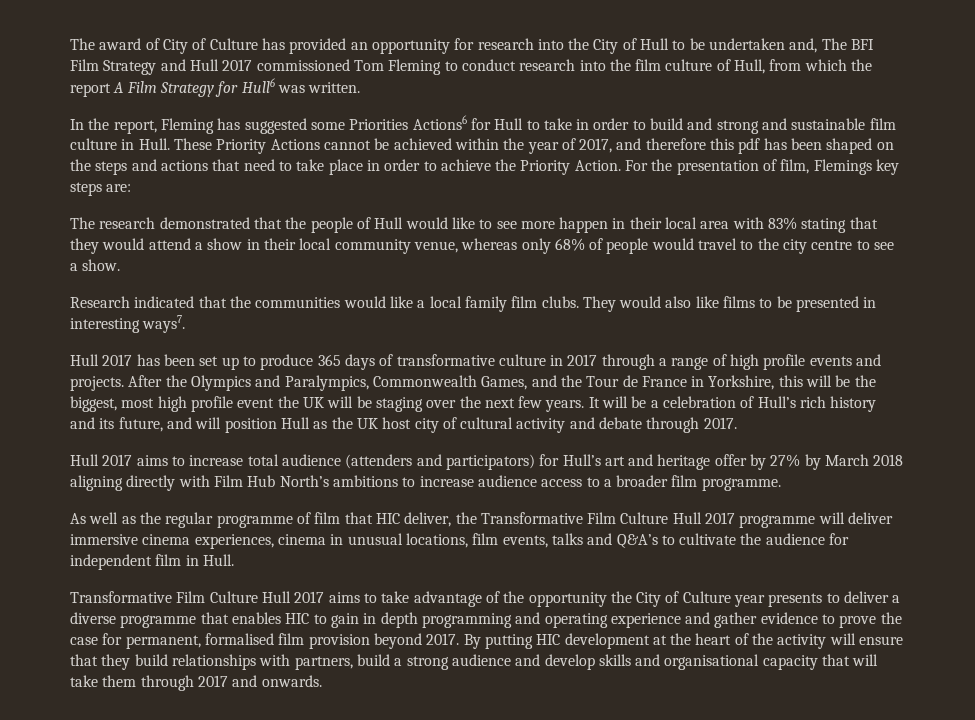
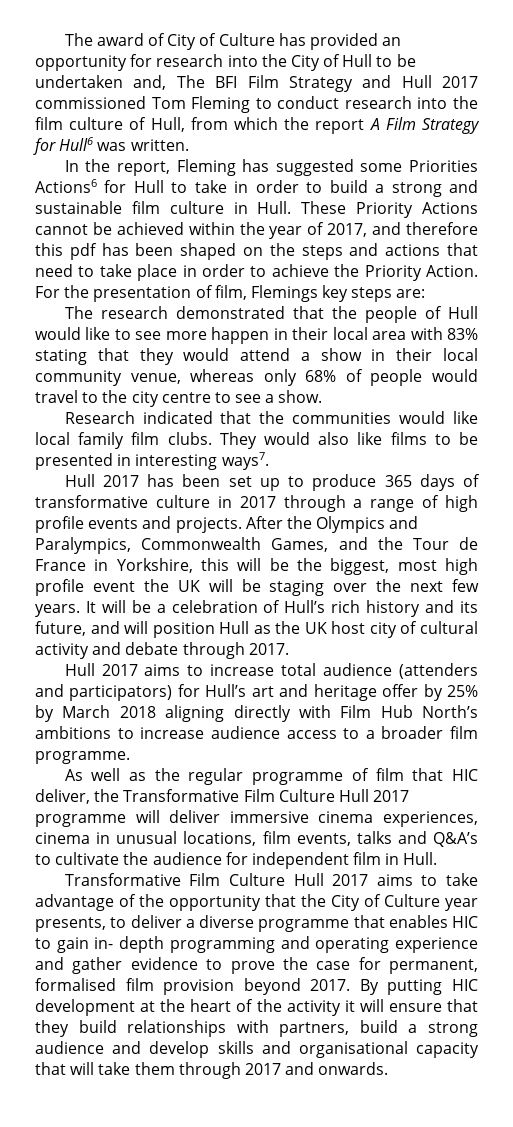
- In the report, Fleming has suggested some Priorities Actions6 for Hull to take in order to build and strong and sustainable film culture in Hull.
+ In the report, Fleming has suggested some Priorities Actions6 for Hull to take in order to build a strong and sustainable film culture in Hull.
- Research indicated that the communities would like a local family film clubs.
+ Research indicated that the communities would like local family film clubs.
- Hull 2017 aims to increase total audience (attenders and participators) for Hull’s art and heritage offer by 27% by March 2018 aligning directly with Film Hub North’s ambitions to increase audience access to a broader film programme.
+ Hull 2017 aims to increase total audience (attenders and participators) for Hull’s art and heritage offer by 25% by March 2018 aligning directly with Film Hub North’s ambitions to increase audience access to a broader film programme.
- Transformative Film Culture Hull 2017 aims to take advantage of the opportunity the City of Culture year presents to deliver a diverse programme that enables HIC to gain in depth programming and operating experience and gather evidence to prove the case for permanent, formalised film provision beyond 2017.
+ Transformative Film Culture Hull 2017 aims to take advantage of the opportunity that the City of Culture year presents, to deliver a diverse programme that enables HIC to gain in- depth programming and operating experience and gather evidence to prove the case for permanent, formalised film provision beyond 2017.
- By putting HIC development at the heart of the activity will ensure that they build relationships with partners, build a strong audience and develop skills and organisational capacity that will take them through 2017 and onwards.
+ By putting HIC development at the heart of the activity it will ensure that they build relationships with partners, build a strong audience and develop skills and organisational capacity that will take them through 2017 and onwards.

